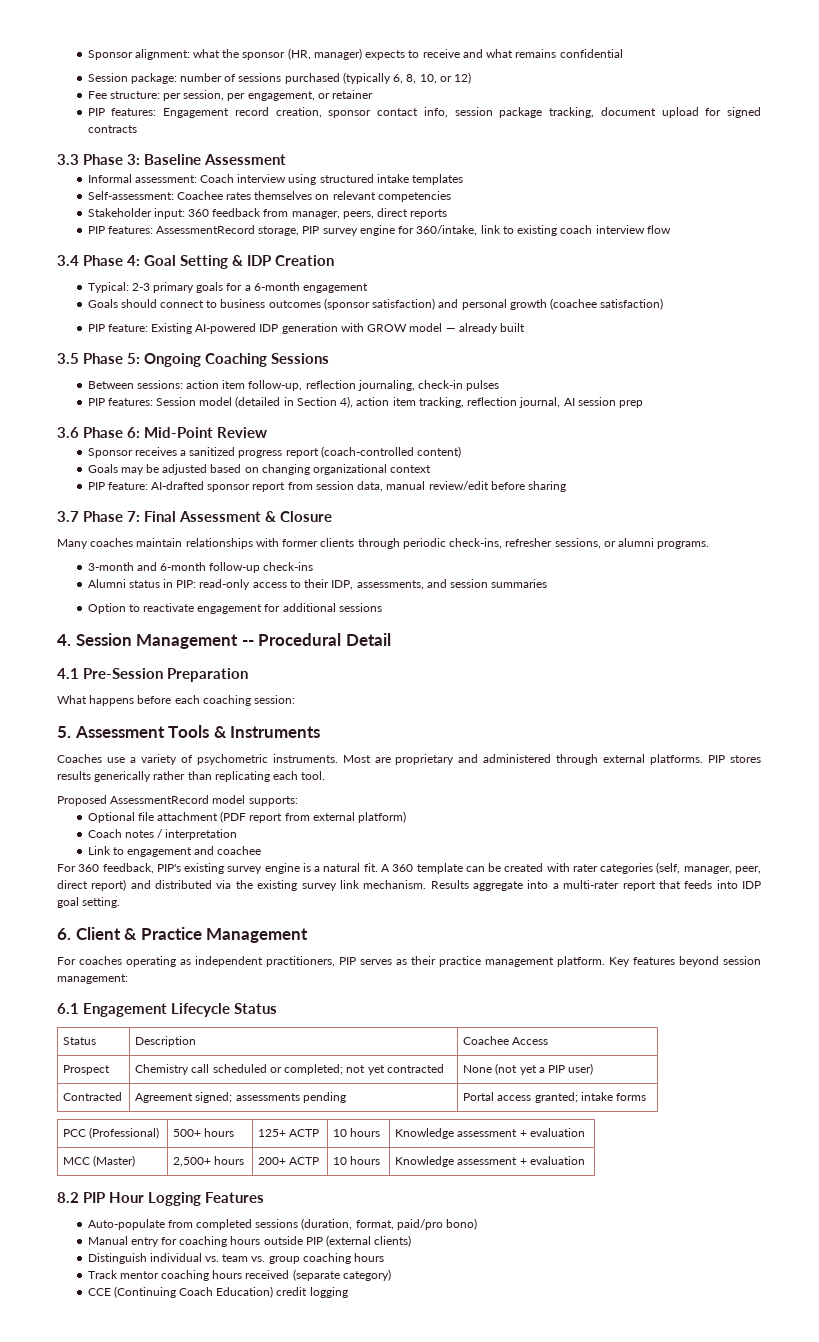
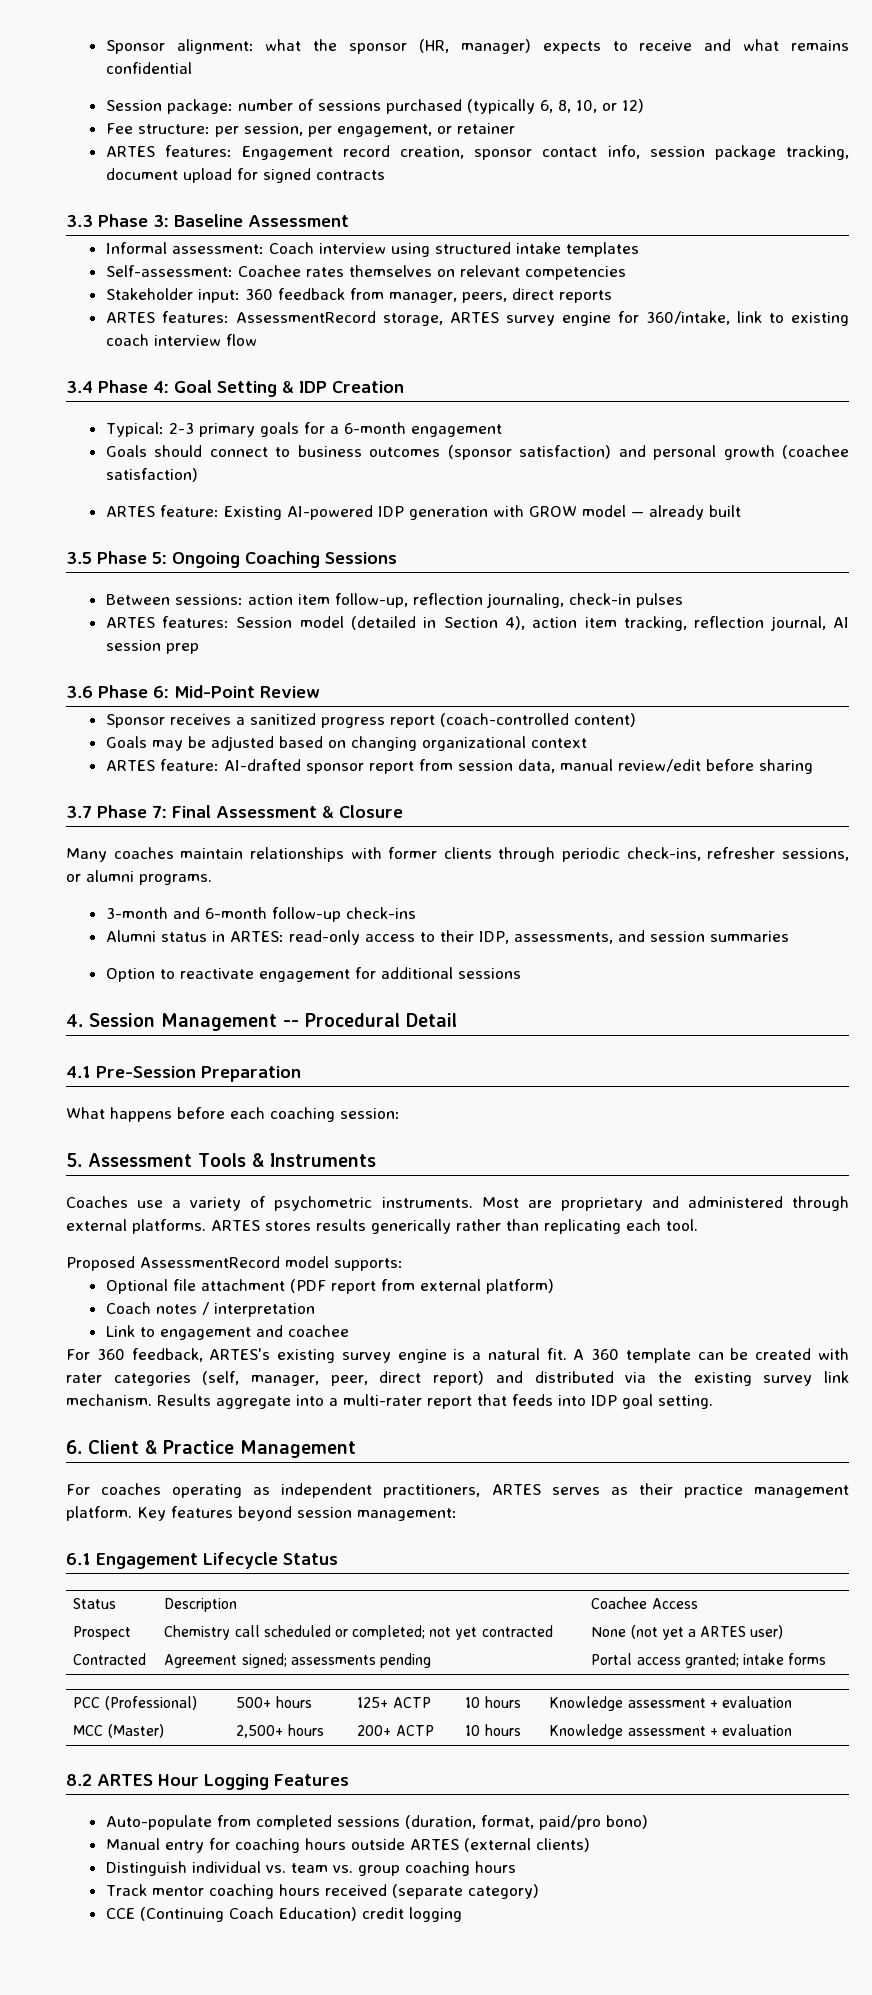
- PIP features: Engagement record creation, sponsor contact info, session package tracking, document upload for signed contracts
+ ARTES features: Engagement record creation, sponsor contact info, session package tracking, document upload for signed contracts
- PIP features: AssessmentRecord storage, PIP survey engine for 360/intake, link to existing coach interview flow
+ ARTES features: AssessmentRecord storage, ARTES survey engine for 360/intake, link to existing coach interview flow
- PIP feature: Existing AI-powered IDP generation with GROW model — already built
+ ARTES feature: Existing AI-powered IDP generation with GROW model — already built
- PIP features: Session model (detailed in Section 4), action item tracking, reflection journal, AI session prep
+ ARTES features: Session model (detailed in Section 4), action item tracking, reflection journal, AI session prep
- PIP feature: AI-drafted sponsor report from session data, manual review/edit before sharing
+ ARTES feature: AI-drafted sponsor report from session data, manual review/edit before sharing
- Alumni status in PIP: read-only access to their IDP, assessments, and session summaries
+ Alumni status in ARTES: read-only access to their IDP, assessments, and session summaries
- PIP stores results generically rather than replicating each tool.
+ ARTES stores results generically rather than replicating each tool.
- For 360 feedback, PIP's existing survey engine is a natural fit.
+ For 360 feedback, ARTES's existing survey engine is a natural fit.
- For coaches operating as independent practitioners, PIP serves as their practice management platform.
+ For coaches operating as independent practitioners, ARTES serves as their practice management platform.
- Prospect | Chemistry call scheduled or completed; not yet contracted | None (not yet a PIP user)
+ Prospect | Chemistry call scheduled or completed; not yet contracted | None (not yet a ARTES user)
- 8.2 PIP Hour Logging Features
+ 8.2 ARTES Hour Logging Features
- Manual entry for coaching hours outside PIP (external clients)
+ Manual entry for coaching hours outside ARTES (external clients)

